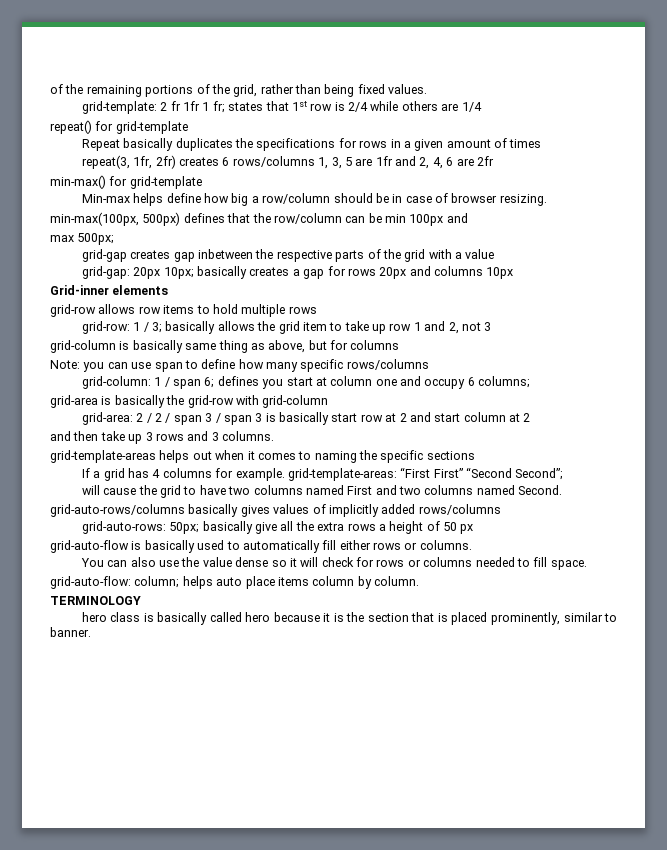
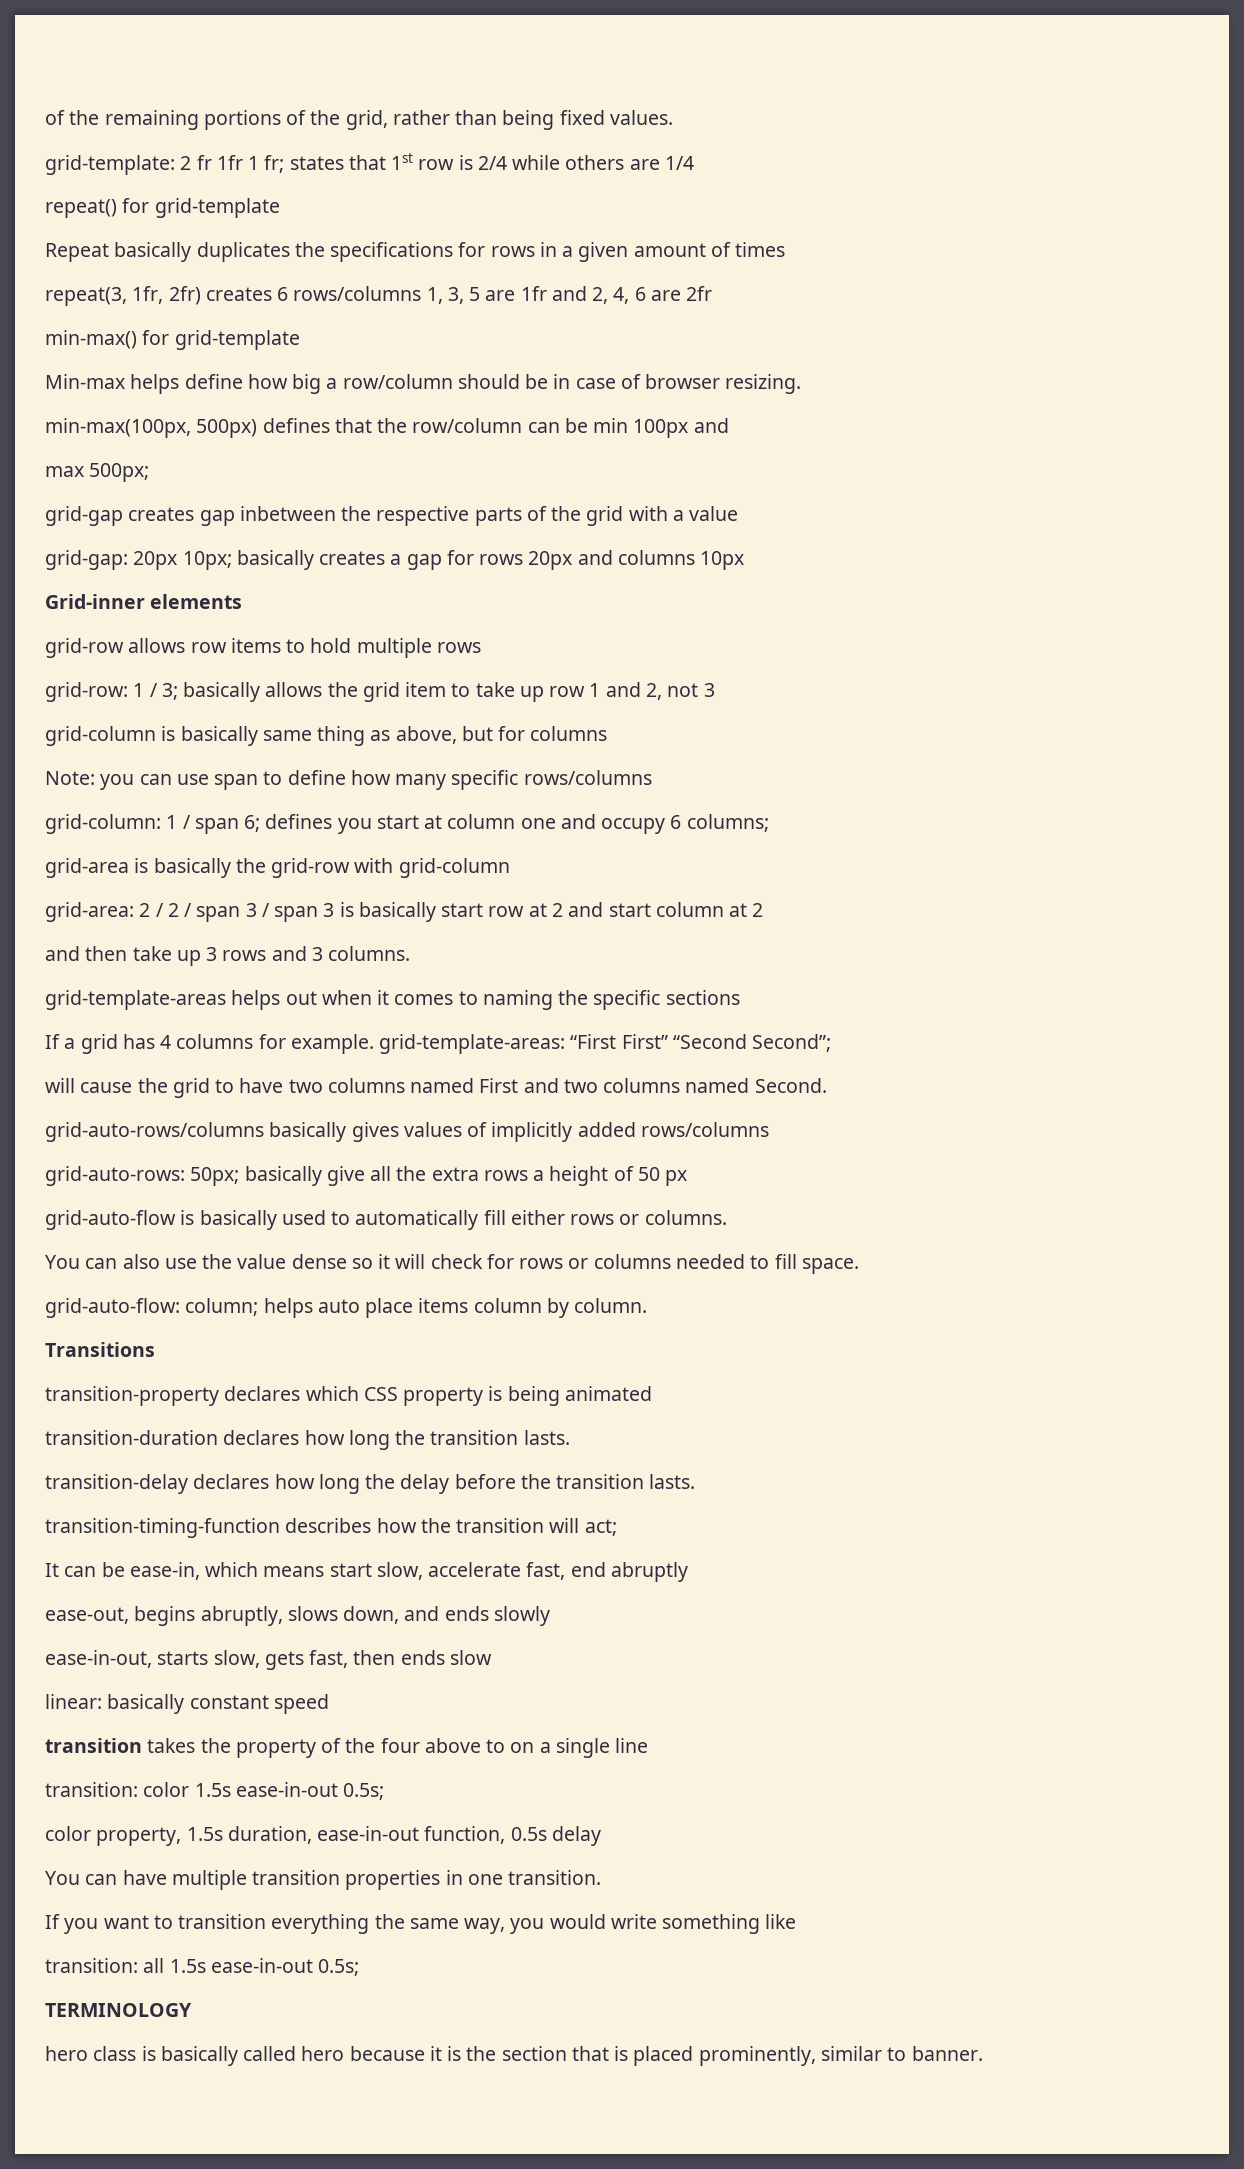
+ Transitions
+ transition-property declares which CSS property is being animated
+ transition-duration declares how long the transition lasts.
+ transition-delay declares how long the delay before the transition lasts.
+ transition-timing-function describes how the transition will act;
+ It can be ease-in, which means start slow, accelerate fast, end abruptly
+ ease-out, begins abruptly, slows down, and ends slowly
+ ease-in-out, starts slow, gets fast, then ends slow
+ linear: basically constant speed
+ transition takes the property of the four above to on a single line
+ transition: color 1.5s ease-in-out 0.5s;
+ color property, 1.5s duration, ease-in-out function, 0.5s delay
+ You can have multiple transition properties in one transition.
+ If you want to transition everything the same way, you would write something like
+ transition: all 1.5s ease-in-out 0.5s;

